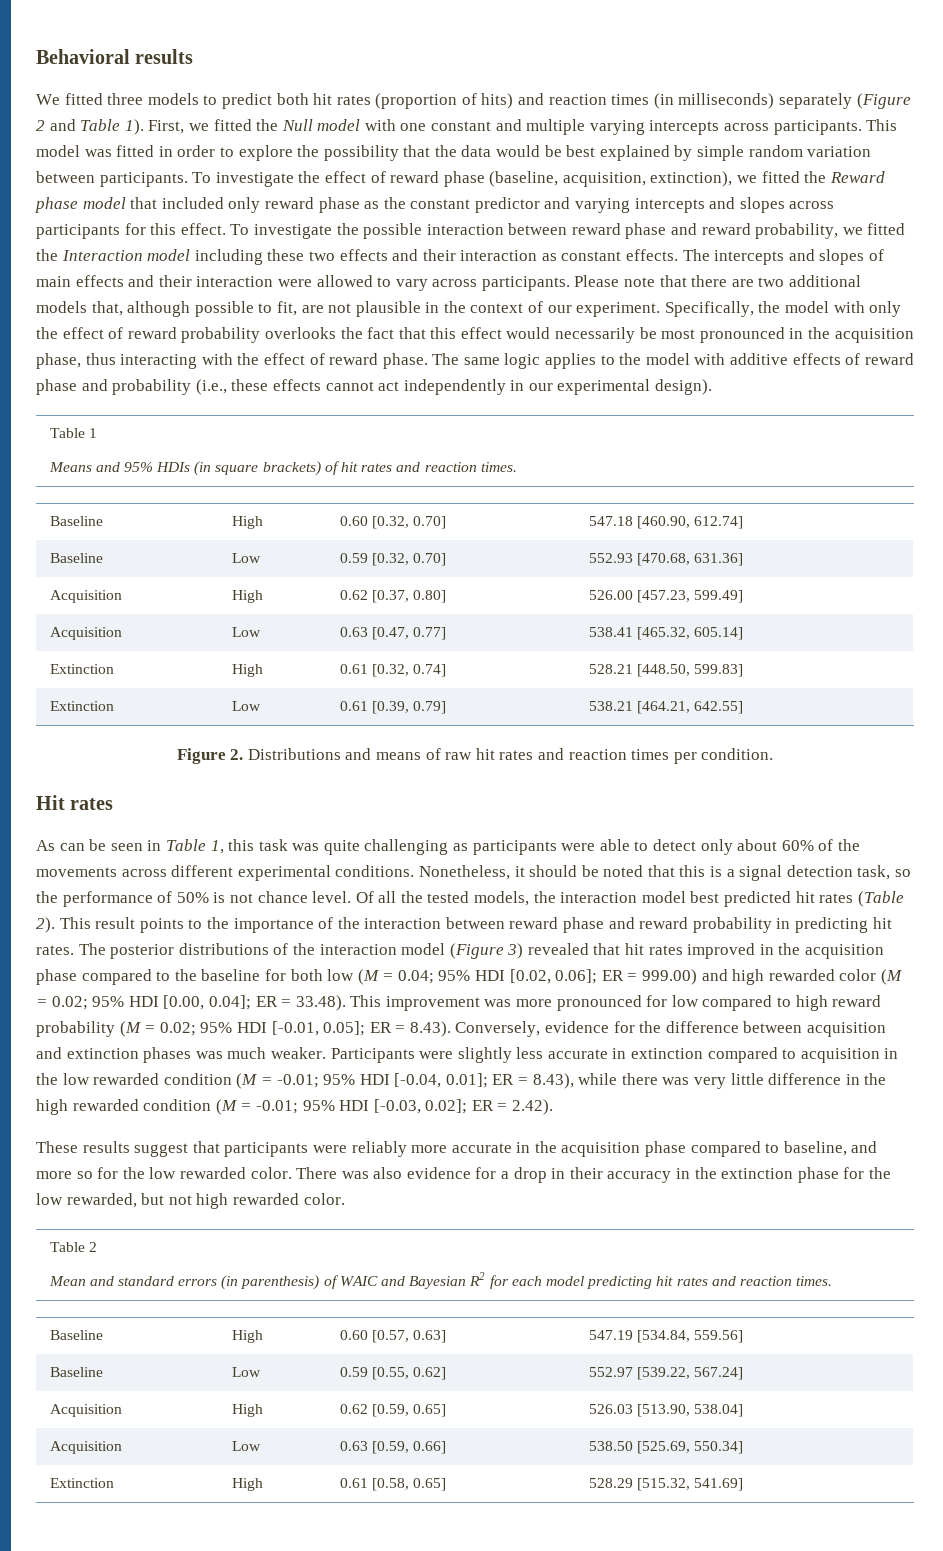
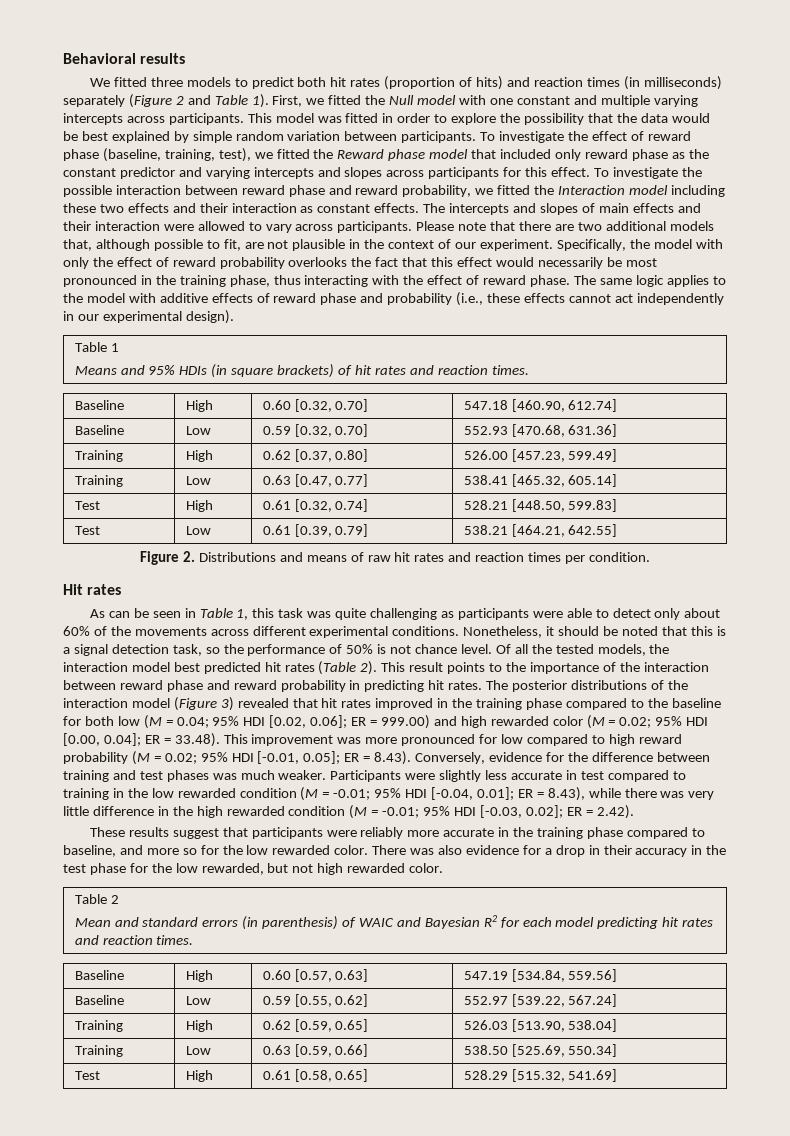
- To investigate the effect of reward phase (baseline, acquisition, extinction), we fitted the Reward phase model that included only reward phase as the constant predictor and varying intercepts and slopes across participants for this effect.
+ To investigate the effect of reward phase (baseline, training, test), we fitted the Reward phase model that included only reward phase as the constant predictor and varying intercepts and slopes across participants for this effect.
- Specifically, the model with only the effect of reward probability overlooks the fact that this effect would necessarily be most pronounced in the acquisition phase, thus interacting with the effect of reward phase.
+ Specifically, the model with only the effect of reward probability overlooks the fact that this effect would necessarily be most pronounced in the training phase, thus interacting with the effect of reward phase.
- Acquisition | High | 0.62 [0.37, 0.80] | 526.00 [457.23, 599.49]
+ Training | High | 0.62 [0.37, 0.80] | 526.00 [457.23, 599.49]
- Acquisition | Low | 0.63 [0.47, 0.77] | 538.41 [465.32, 605.14]
+ Training | Low | 0.63 [0.47, 0.77] | 538.41 [465.32, 605.14]
- Extinction | High | 0.61 [0.32, 0.74] | 528.21 [448.50, 599.83]
+ Test | High | 0.61 [0.32, 0.74] | 528.21 [448.50, 599.83]
- Extinction | Low | 0.61 [0.39, 0.79] | 538.21 [464.21, 642.55]
+ Test | Low | 0.61 [0.39, 0.79] | 538.21 [464.21, 642.55]
- The posterior distributions of the interaction model (Figure 3) revealed that hit rates improved in the acquisition phase compared to the baseline for both low (M = 0.04;
+ The posterior distributions of the interaction model (Figure 3) revealed that hit rates improved in the training phase compared to the baseline for both low (M = 0.04;
- ER = 8.43). Conversely, evidence for the difference between acquisition and extinction phases was much weaker.
+ ER = 8.43). Conversely, evidence for the difference between training and test phases was much weaker.
- Participants were slightly less accurate in extinction compared to acquisition in the low rewarded condition (M = -0.01; 95% HDI [-0.04, 0.01]; ER = 8.43), while there was very little difference in the high rewarded condition (M = -0.01; 95% HDI [-0.03, 0.02]; ER = 2.42).
+ Participants were slightly less accurate in test compared to training in the low rewarded condition (M = -0.01; 95% HDI [-0.04, 0.01]; ER = 8.43), while there was very little difference in the high rewarded condition (M = -0.01; 95% HDI [-0.03, 0.02]; ER = 2.42).
- These results suggest that participants were reliably more accurate in the acquisition phase compared to baseline, and more so for the low rewarded color.
+ These results suggest that participants were reliably more accurate in the training phase compared to baseline, and more so for the low rewarded color.
- There was also evidence for a drop in their accuracy in the extinction phase for the low rewarded, but not high rewarded color.
+ There was also evidence for a drop in their accuracy in the test phase for the low rewarded, but not high rewarded color.
- Acquisition | High | 0.62 [0.59, 0.65] | 526.03 [513.90, 538.04]
+ Training | High | 0.62 [0.59, 0.65] | 526.03 [513.90, 538.04]
- Acquisition | Low | 0.63 [0.59, 0.66] | 538.50 [525.69, 550.34]
+ Training | Low | 0.63 [0.59, 0.66] | 538.50 [525.69, 550.34]
- Extinction | High | 0.61 [0.58, 0.65] | 528.29 [515.32, 541.69]
+ Test | High | 0.61 [0.58, 0.65] | 528.29 [515.32, 541.69]

